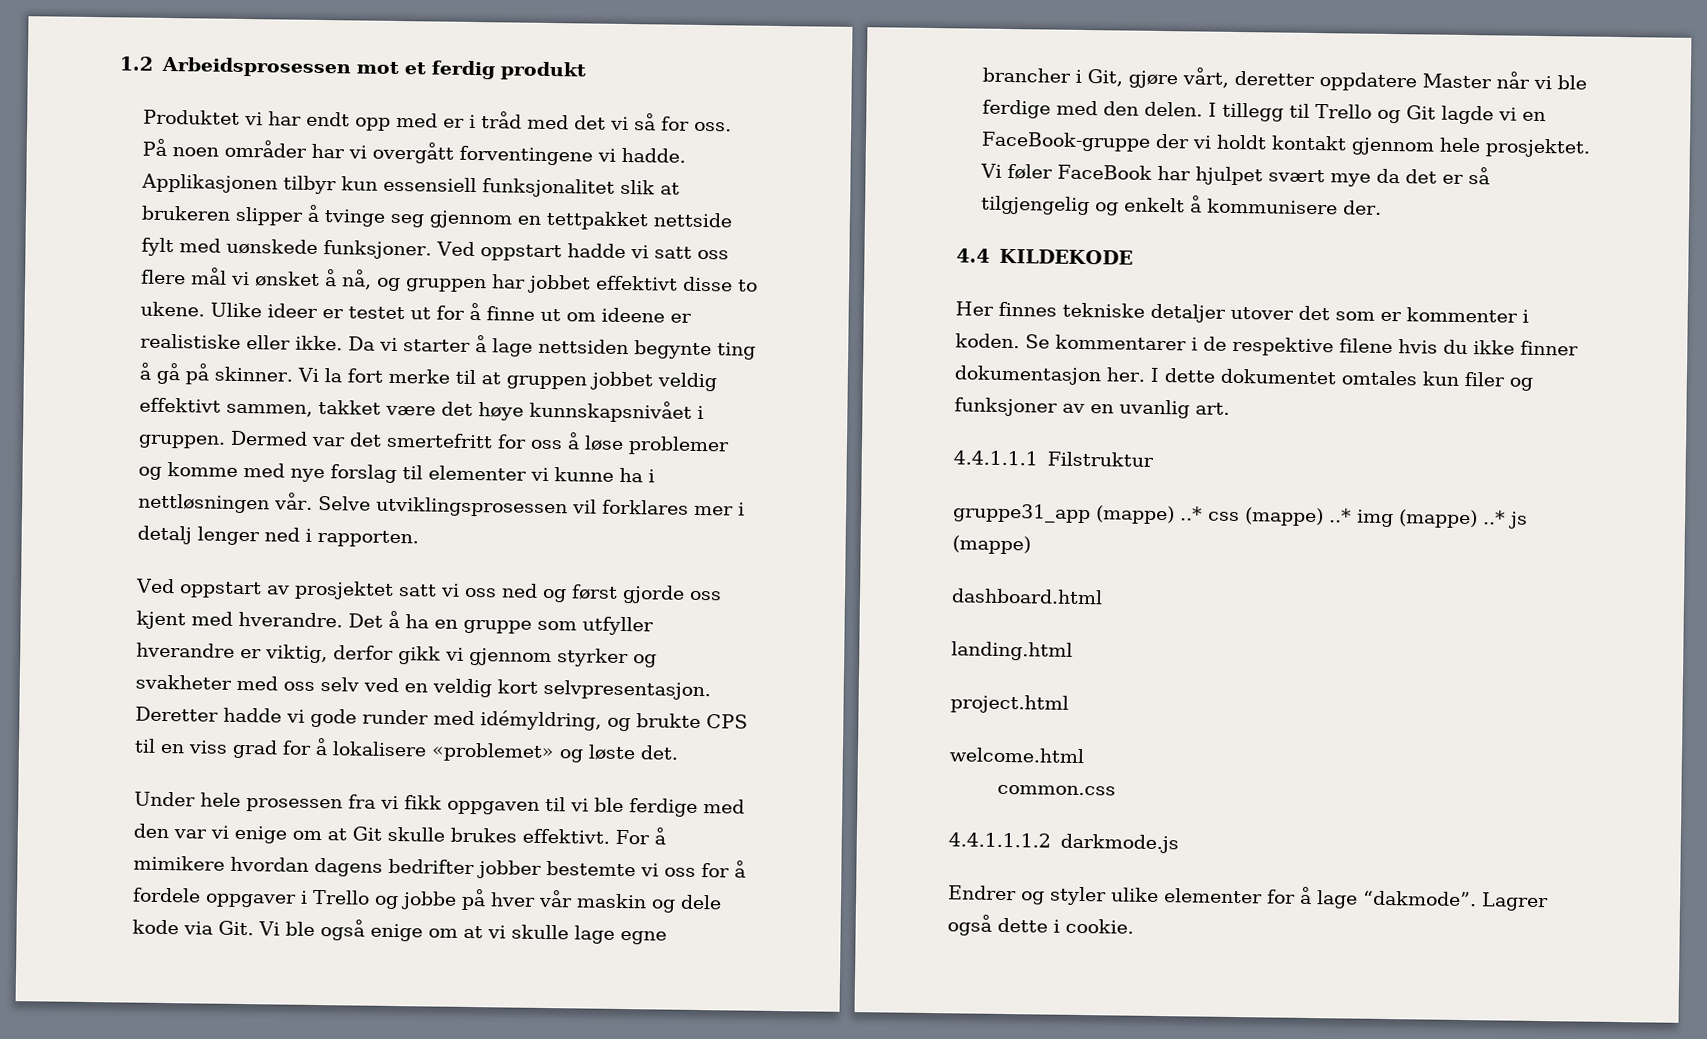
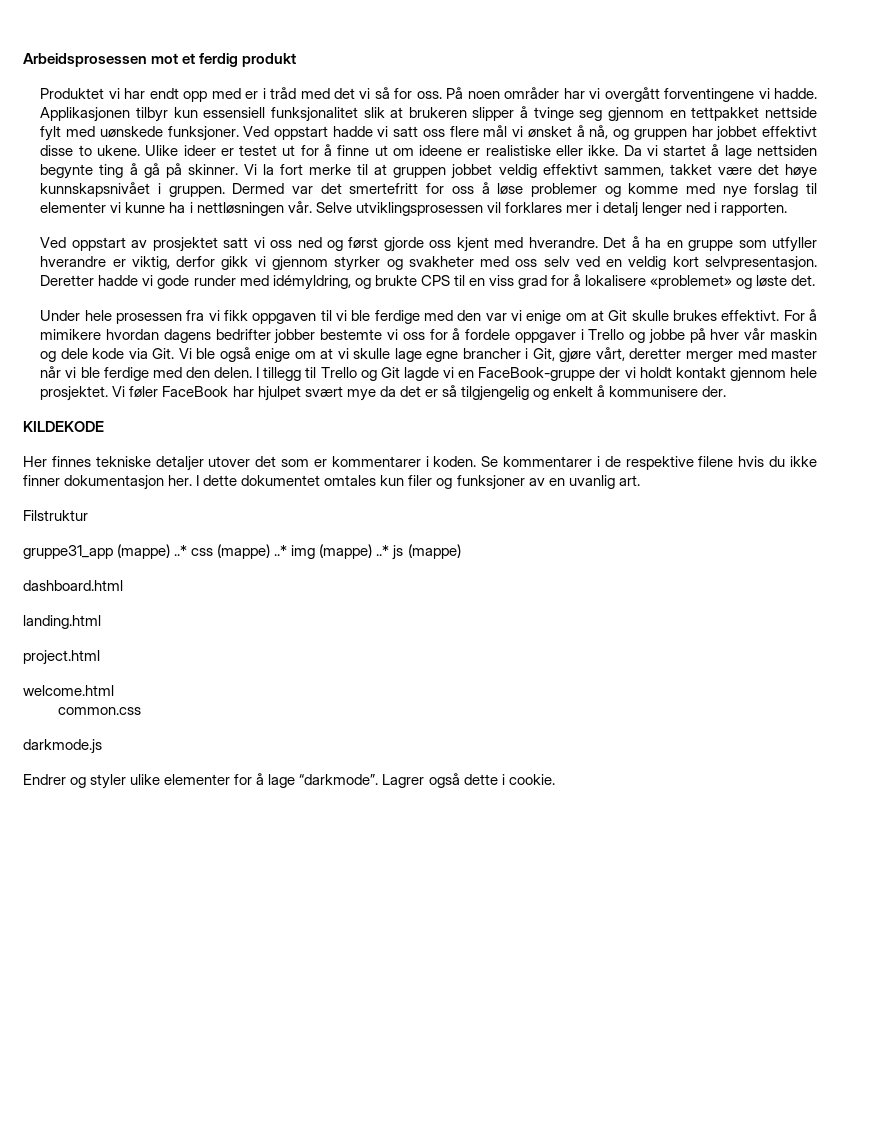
- 1.2 Arbeidsprosessen mot et ferdig produkt
+ Arbeidsprosessen mot et ferdig produkt
- Da vi starter å lage nettsiden begynte ting å gå på skinner.
+ Da vi startet å lage nettsiden begynte ting å gå på skinner.
- For å mimikere hvordan dagens bedrifter jobber bestemte vi oss for å fordele oppgaver i Trello og jobbe på hver vår maskin og dele kode via Git. Vi ble også enige om at vi skulle lage egne brancher i Git, gjøre vårt, deretter oppdatere Master når vi ble ferdige med den delen.
+ For å mimikere hvordan dagens bedrifter jobber bestemte vi oss for å fordele oppgaver i Trello og jobbe på hver vår maskin og dele kode via Git. Vi ble også enige om at vi skulle lage egne brancher i Git, gjøre vårt, deretter merger med master når vi ble ferdige med den delen.
- 4.4 KILDEKODE
+ KILDEKODE
- Her finnes tekniske detaljer utover det som er kommenter i koden.
+ Her finnes tekniske detaljer utover det som er kommentarer i koden.
- 4.4.1.1.1 Filstruktur
+ Filstruktur
- 4.4.1.1.1.2 darkmode.js
+ darkmode.js
- Endrer og styler ulike elementer for å lage “dakmode”.
+ Endrer og styler ulike elementer for å lage “darkmode”.

